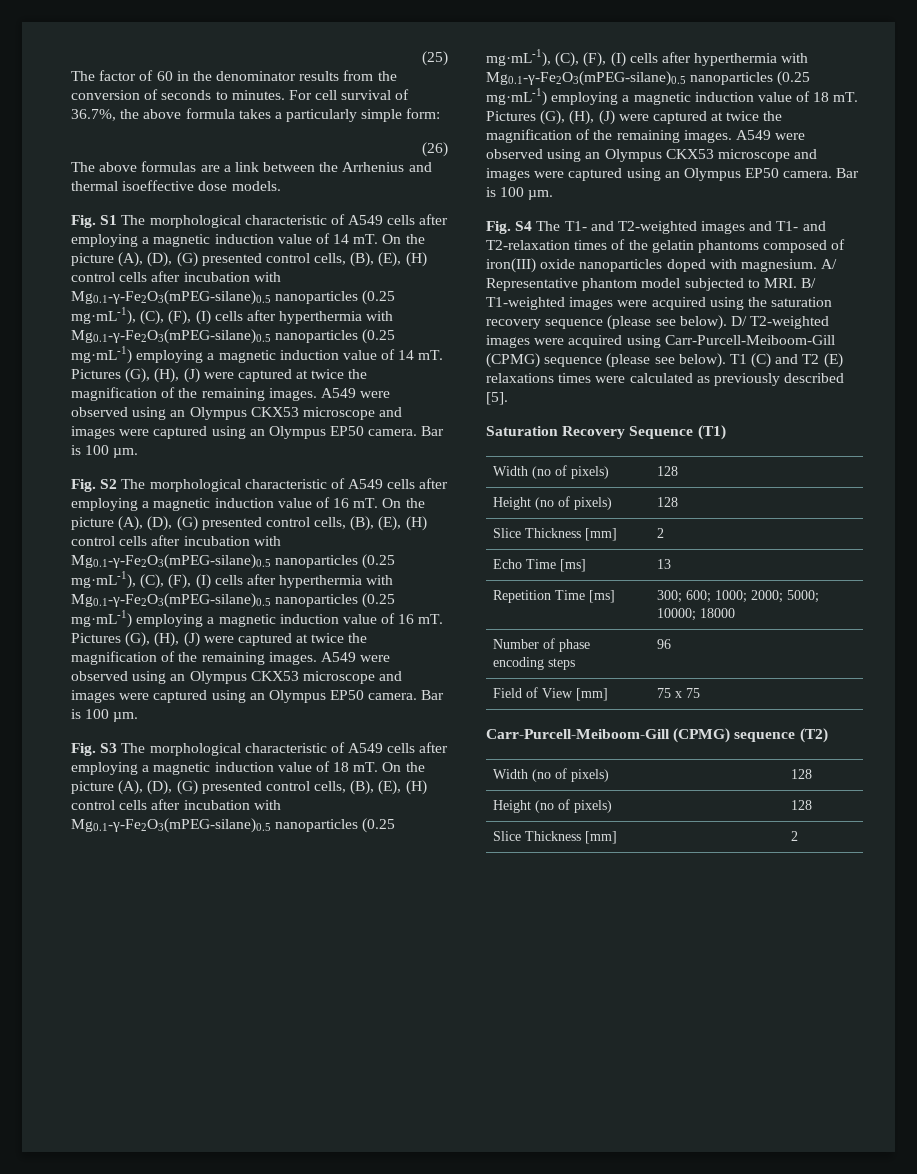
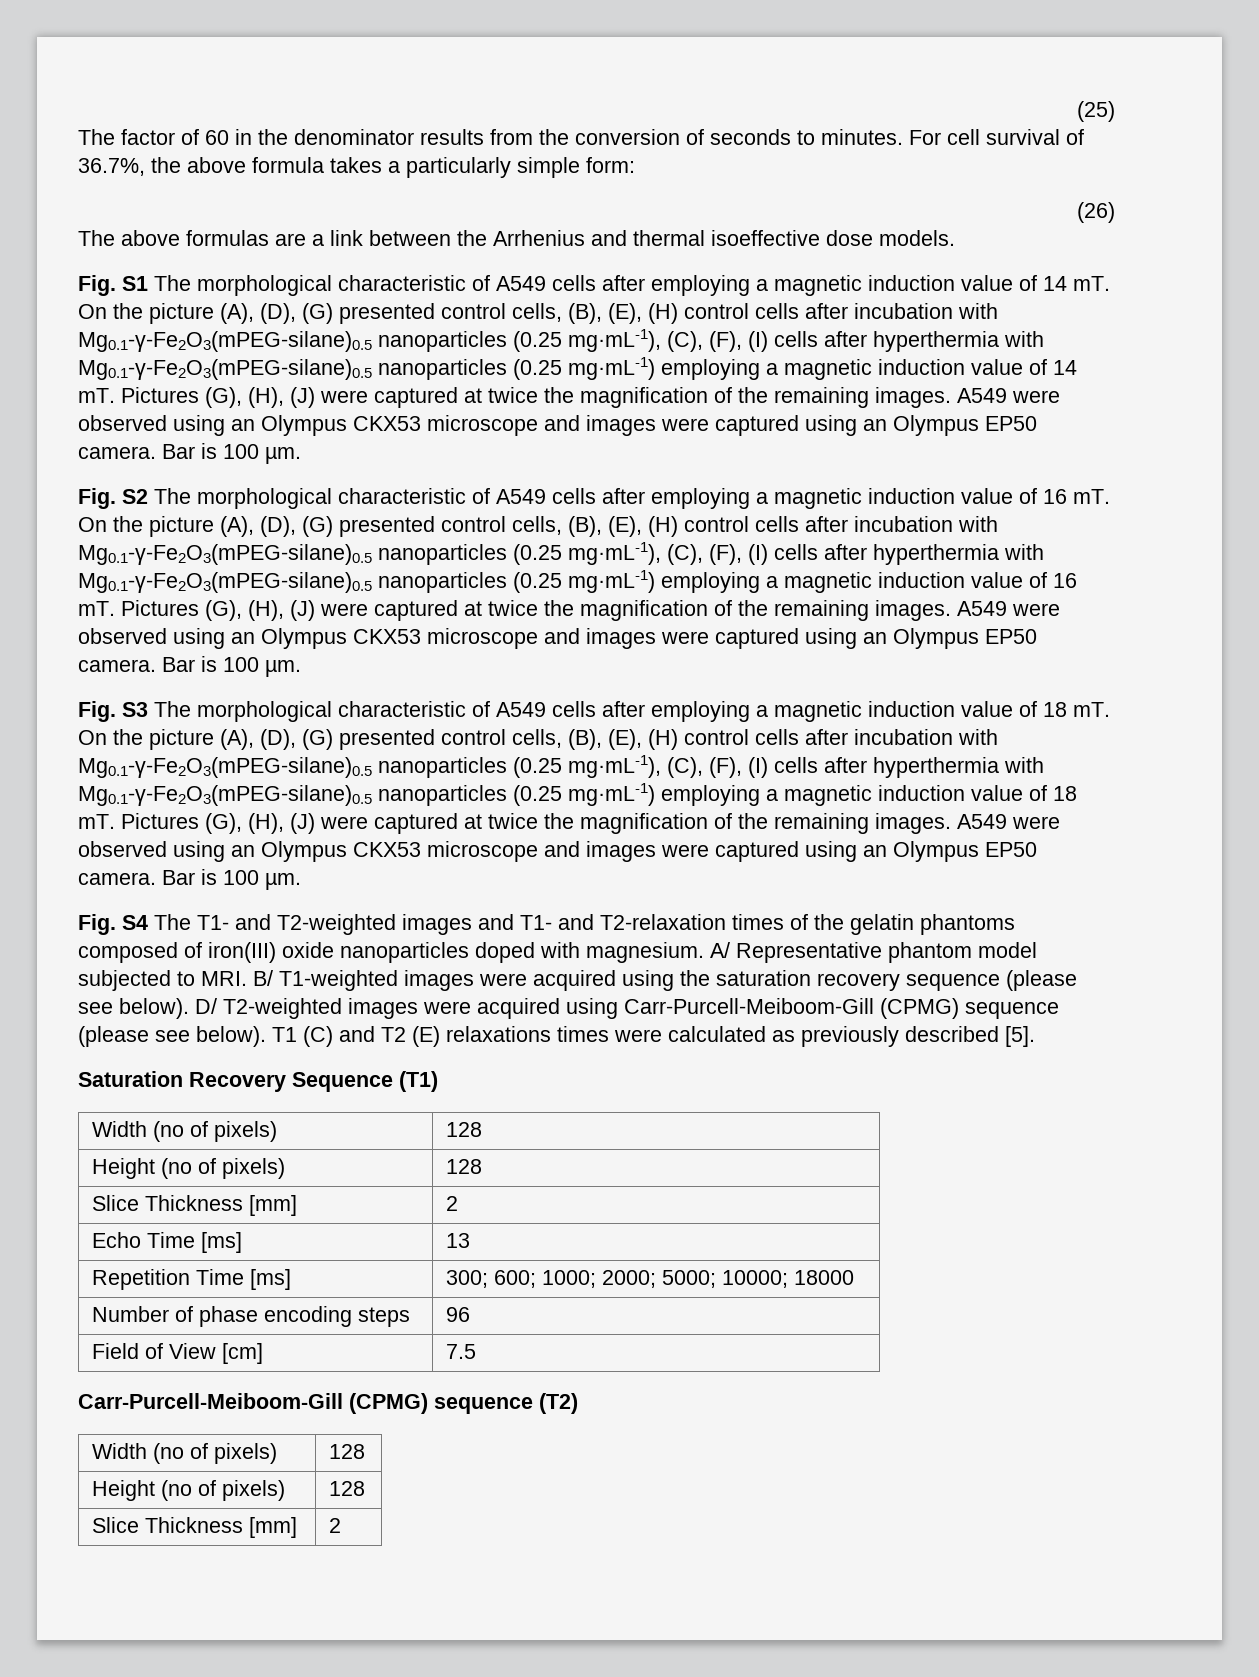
- Field of View [mm] | 75 x 75
+ Field of View [cm] | 7.5

